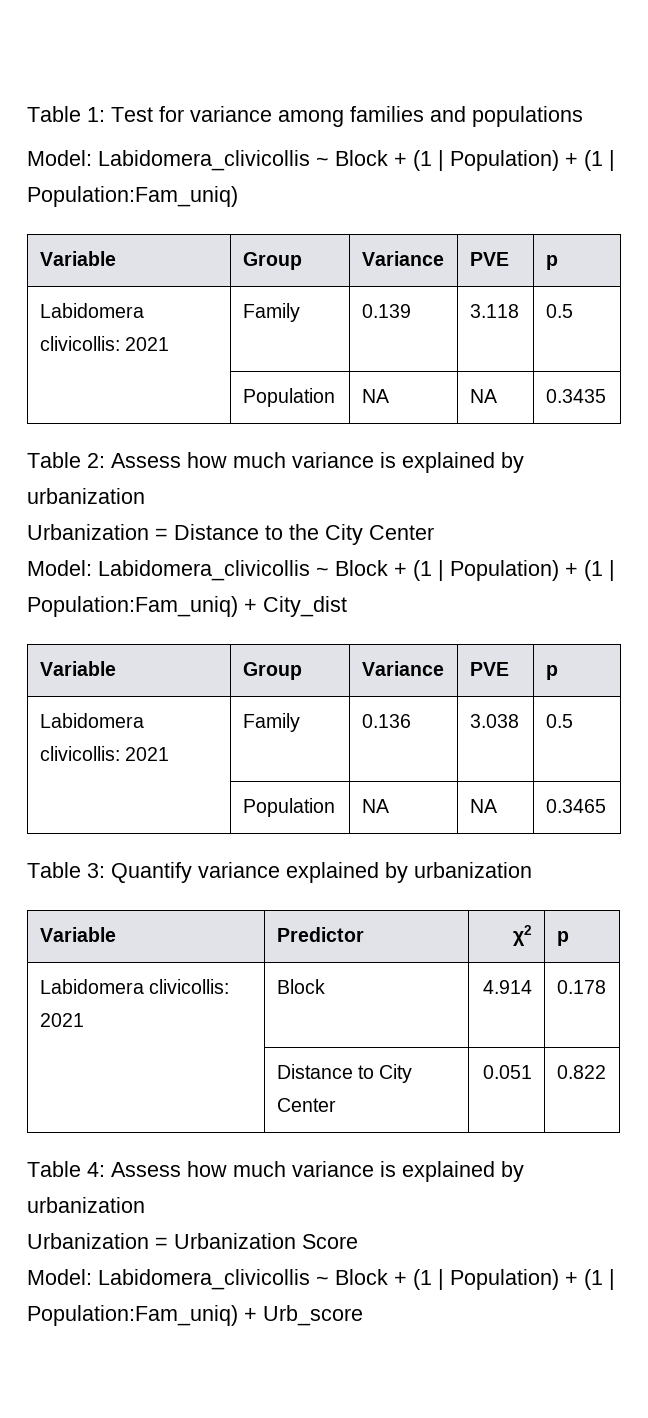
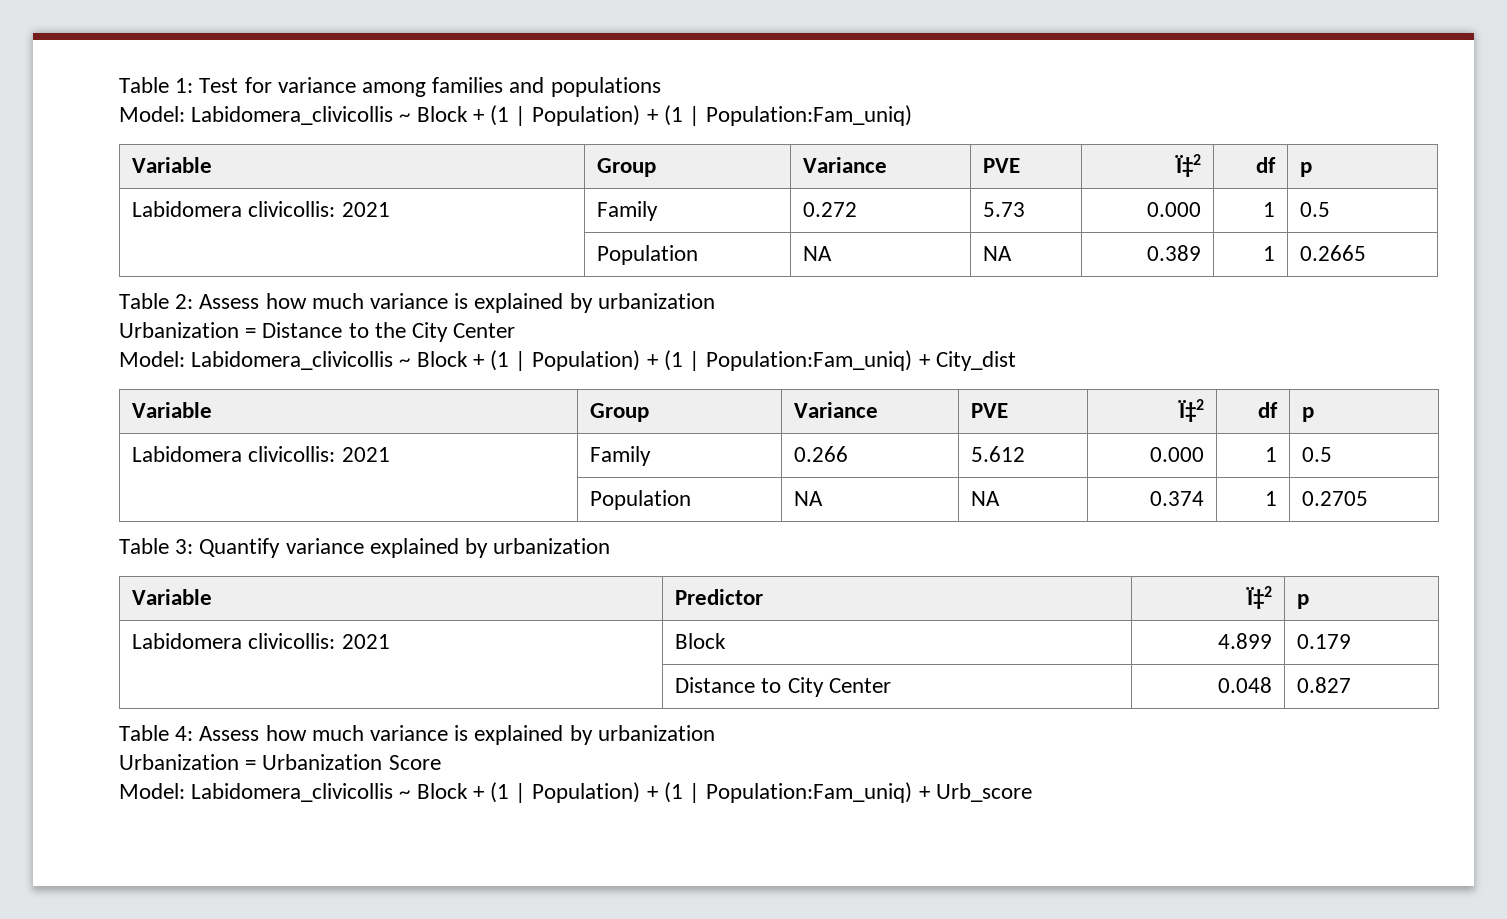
  Table 1: Test for variance among families and populations
  Model: Labidomera_clivicollis ~ Block + (1 | Population) + (1 | Population:Fam_uniq)
- Variable | Group | Variance | PVE | p
- Labidomera clivicollis: 2021 | Family | 0.139 | 3.118 | 0.5
- | Population | NA | NA | 0.3435
+ Variable | Group | Variance | PVE | Ï‡2 | df | p
+ Labidomera clivicollis: 2021 | Family | 0.272 | 5.73 | 0.000 | 1 | 0.5
+ | Population | NA | NA | 0.389 | 1 | 0.2665
  Model: Labidomera_clivicollis ~ Block + (1 | Population) + (1 | Population:Fam_uniq) + City_dist
- Variable | Group | Variance | PVE | p
- Labidomera clivicollis: 2021 | Family | 0.136 | 3.038 | 0.5
- | Population | NA | NA | 0.3465
+ Variable | Group | Variance | PVE | Ï‡2 | df | p
+ Labidomera clivicollis: 2021 | Family | 0.266 | 5.612 | 0.000 | 1 | 0.5
+ | Population | NA | NA | 0.374 | 1 | 0.2705
- Variable | Predictor | χ2 | p
+ Variable | Predictor | Ï‡2 | p
- Labidomera clivicollis: 2021 | Block | 4.914 | 0.178
+ Labidomera clivicollis: 2021 | Block | 4.899 | 0.179
- | Distance to City Center | 0.051 | 0.822
+ | Distance to City Center | 0.048 | 0.827

